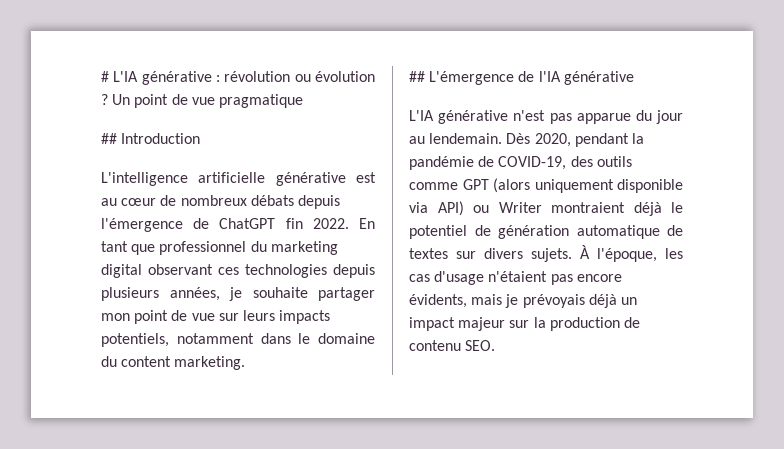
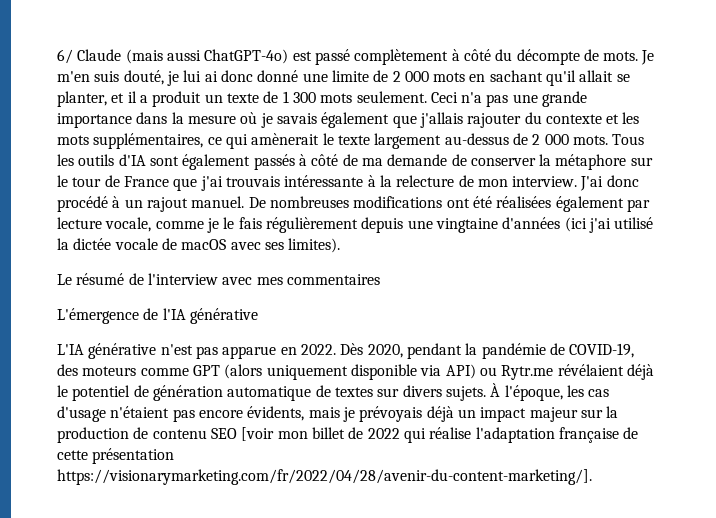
- # L'IA générative : révolution ou évolution ? Un point de vue pragmatique
- ## Introduction
- L'intelligence artificielle générative est au cœur de nombreux débats depuis l'émergence de ChatGPT fin 2022. En tant que professionnel du marketing digital observant ces technologies depuis plusieurs années, je souhaite partager mon point de vue sur leurs impacts potentiels, notamment dans le domaine du content marketing.
- ## L'émergence de l'IA générative
+ 6/ Claude (mais aussi ChatGPT-4o) est passé complètement à côté du décompte de mots. Je m'en suis douté, je lui ai donc donné une limite de 2 000 mots en sachant qu'il allait se planter, et il a produit un texte de 1 300 mots seulement. Ceci n'a pas une grande importance dans la mesure où je savais également que j'allais rajouter du contexte et les mots supplémentaires, ce qui amènerait le texte largement au-dessus de 2 000 mots. Tous les outils d'IA sont également passés à côté de ma demande de conserver la métaphore sur le tour de France que j'ai trouvais intéressante à la relecture de mon interview. J'ai donc procédé à un rajout manuel. De nombreuses modifications ont été réalisées également par lecture vocale, comme je le fais régulièrement depuis une vingtaine d'années (ici j'ai utilisé la dictée vocale de macOS avec ses limites).
+ Le résumé de l'interview avec mes commentaires
+ L'émergence de l'IA générative
- L'IA générative n'est pas apparue du jour au lendemain.
+ L'IA générative n'est pas apparue en 2022.
- Dès 2020, pendant la pandémie de COVID-19, des outils comme GPT (alors uniquement disponible via API) ou Writer montraient déjà le potentiel de génération automatique de textes sur divers sujets.
+ Dès 2020, pendant la pandémie de COVID-19, des moteurs comme GPT (alors uniquement disponible via API) ou Rytr.me révélaient déjà le potentiel de génération automatique de textes sur divers sujets.
- À l'époque, les cas d'usage n'étaient pas encore évidents, mais je prévoyais déjà un impact majeur sur la production de contenu SEO.
+ À l'époque, les cas d'usage n'étaient pas encore évidents, mais je prévoyais déjà un impact majeur sur la production de contenu SEO [voir mon billet de 2022 qui réalise l'adaptation française de cette présentation https://visionarymarketing.com/fr/2022/04/28/avenir-du-content-marketing/].

